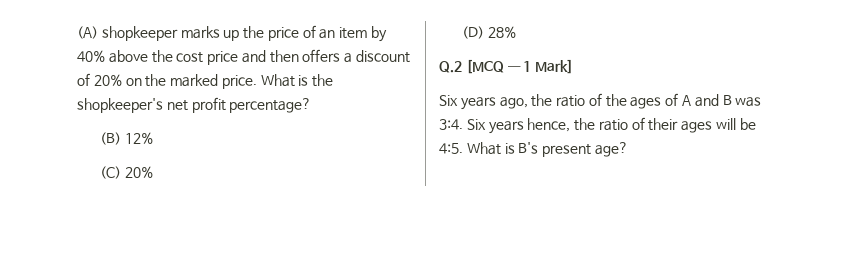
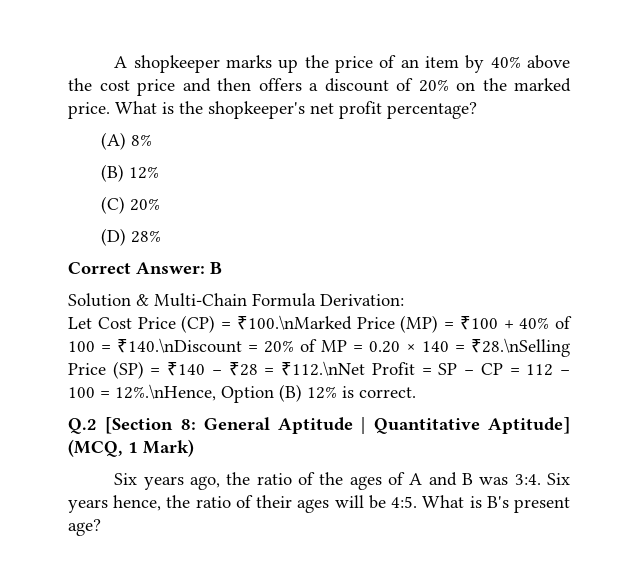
- (A) shopkeeper marks up the price of an item by 40% above the cost price and then offers a discount of 20% on the marked price.
+ A shopkeeper marks up the price of an item by 40% above the cost price and then offers a discount of 20% on the marked price.
+ (A) 8%
- Q.2 [MCQ — 1 Mark]
+ Correct Answer: B
+ Solution & Multi-Chain Formula Derivation:
+ Let Cost Price (CP) = ₹100.\nMarked Price (MP) = ₹100 + 40% of 100 = ₹140.\nDiscount = 20% of MP = 0.20 × 140 = ₹28.\nSelling Price (SP) = ₹140 − ₹28 = ₹112.\nNet Profit = SP − CP = 112 − 100 = 12%.\nHence, Option (B) 12% is correct.
+ Q.2 [Section 8: General Aptitude | Quantitative Aptitude] (MCQ, 1 Mark)

